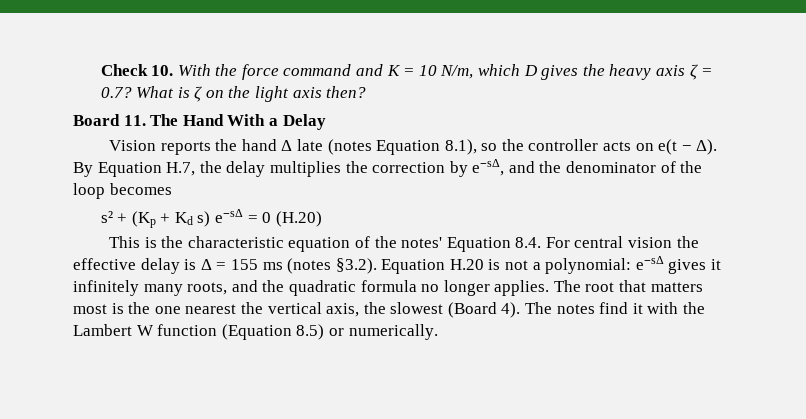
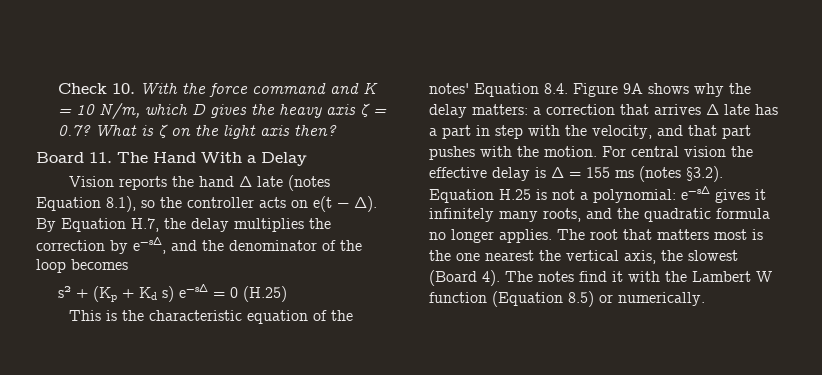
- s² + (Kp + Kd s) e−sΔ = 0 (H.20)
+ s² + (Kp + Kd s) e−sΔ = 0 (H.25)
- This is the characteristic equation of the notes' Equation 8.4. For central vision the effective delay is Δ = 155 ms (notes §3.2). Equation H.20 is not a polynomial: e−sΔ gives it infinitely many roots, and the quadratic formula no longer applies.
+ This is the characteristic equation of the notes' Equation 8.4. Figure 9A shows why the delay matters: a correction that arrives Δ late has a part in step with the velocity, and that part pushes with the motion. For central vision the effective delay is Δ = 155 ms (notes §3.2). Equation H.25 is not a polynomial: e−sΔ gives it infinitely many roots, and the quadratic formula no longer applies.

